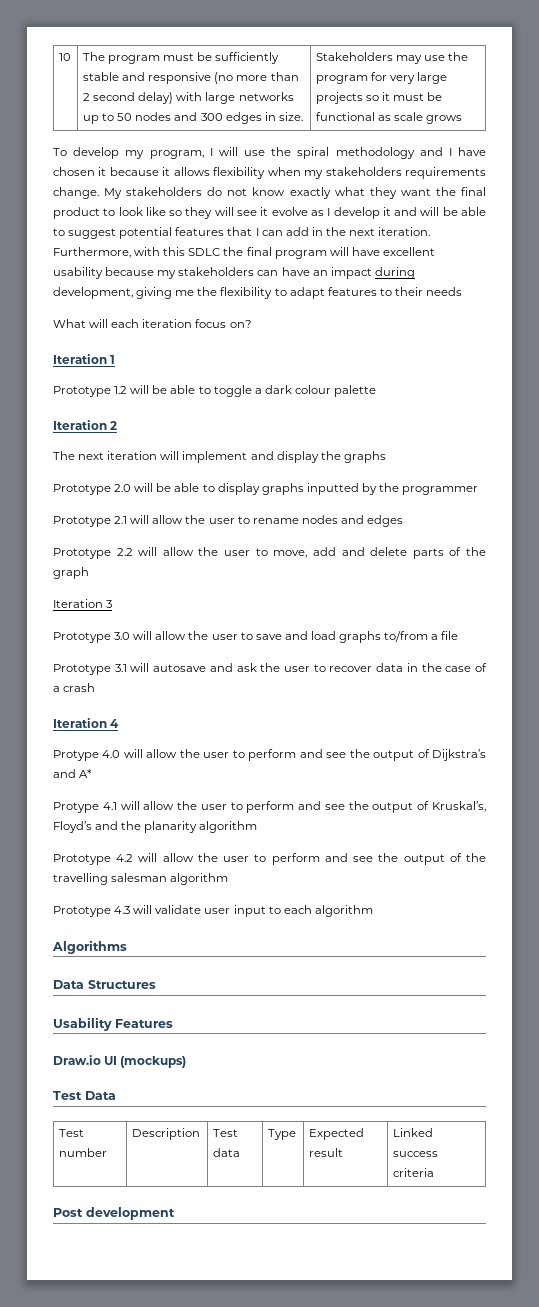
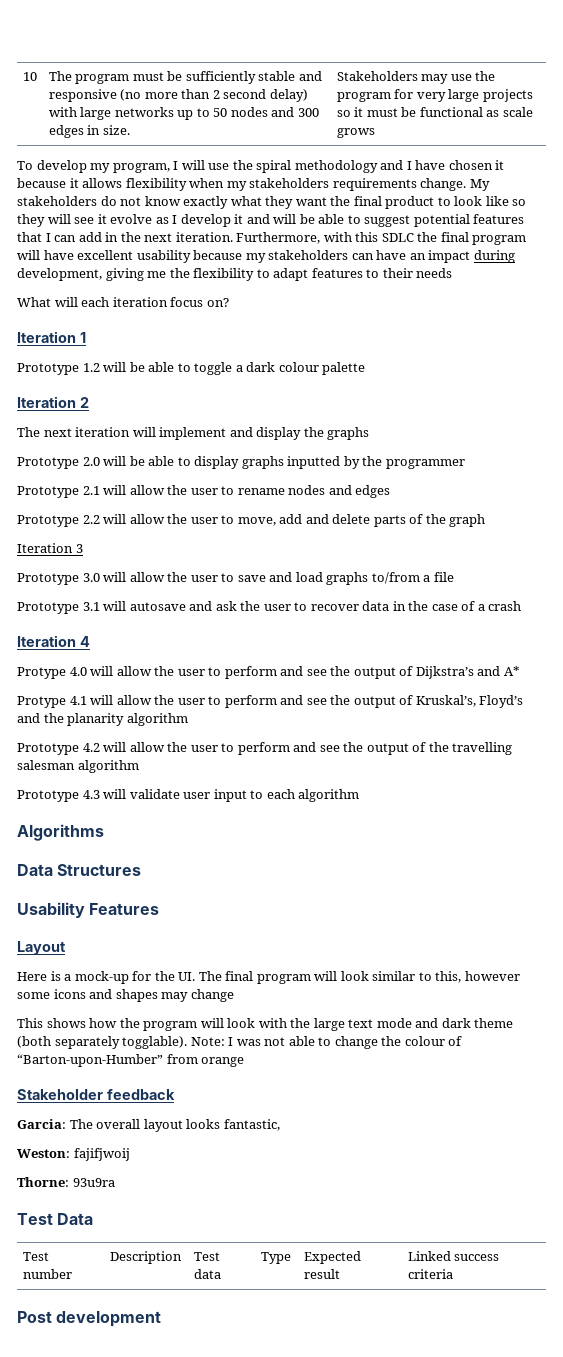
- Draw.io UI (mockups)
+ Layout
+ Here is a mock-up for the UI. The final program will look similar to this, however some icons and shapes may change
+ This shows how the program will look with the large text mode and dark theme (both separately togglable). Note: I was not able to change the colour of “Barton-upon-Humber” from orange
+ Stakeholder feedback
+ Garcia: The overall layout looks fantastic,
+ Weston: fajifjwoij
+ Thorne: 93u9ra

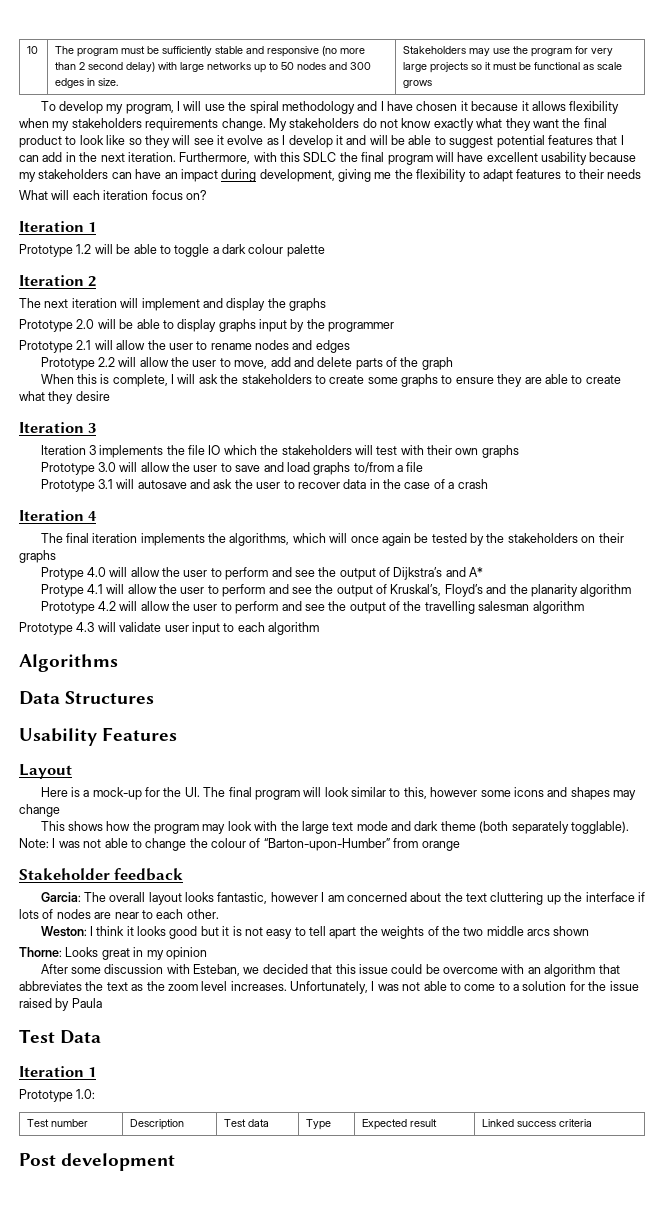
- Prototype 2.0 will be able to display graphs inputted by the programmer
+ Prototype 2.0 will be able to display graphs input by the programmer
+ When this is complete, I will ask the stakeholders to create some graphs to ensure they are able to create what they desire
  Iteration 3
+ Iteration 3 implements the file IO which the stakeholders will test with their own graphs
+ The final iteration implements the algorithms, which will once again be tested by the stakeholders on their graphs
- This shows how the program will look with the large text mode and dark theme (both separately togglable).
+ This shows how the program may look with the large text mode and dark theme (both separately togglable).
- Garcia: The overall layout looks fantastic,
- Weston: fajifjwoij
- Thorne: 93u9ra
+ Garcia: The overall layout looks fantastic, however I am concerned about the text cluttering up the interface if lots of nodes are near to each other.
+ Weston: I think it looks good but it is not easy to tell apart the weights of the two middle arcs shown
+ Thorne: Looks great in my opinion
+ After some discussion with Esteban, we decided that this issue could be overcome with an algorithm that abbreviates the text as the zoom level increases. Unfortunately, I was not able to come to a solution for the issue raised by Paula
  Test Data
+ Iteration 1
+ Prototype 1.0:

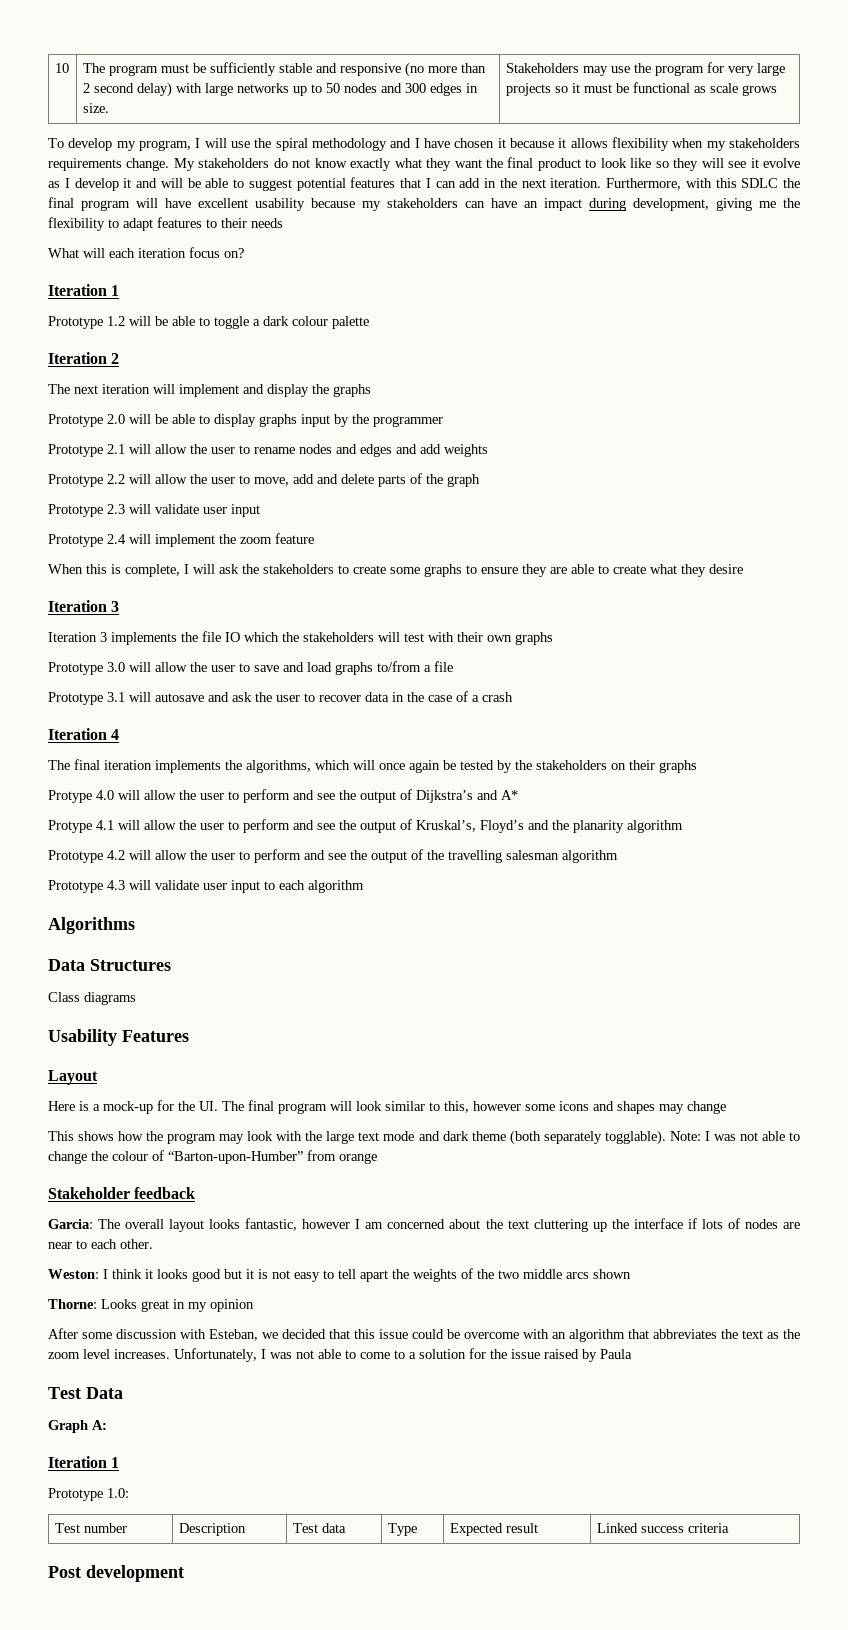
- Prototype 2.1 will allow the user to rename nodes and edges
+ Prototype 2.1 will allow the user to rename nodes and edges and add weights
+ Prototype 2.3 will validate user input
+ Prototype 2.4 will implement the zoom feature
+ Class diagrams
+ Graph A:

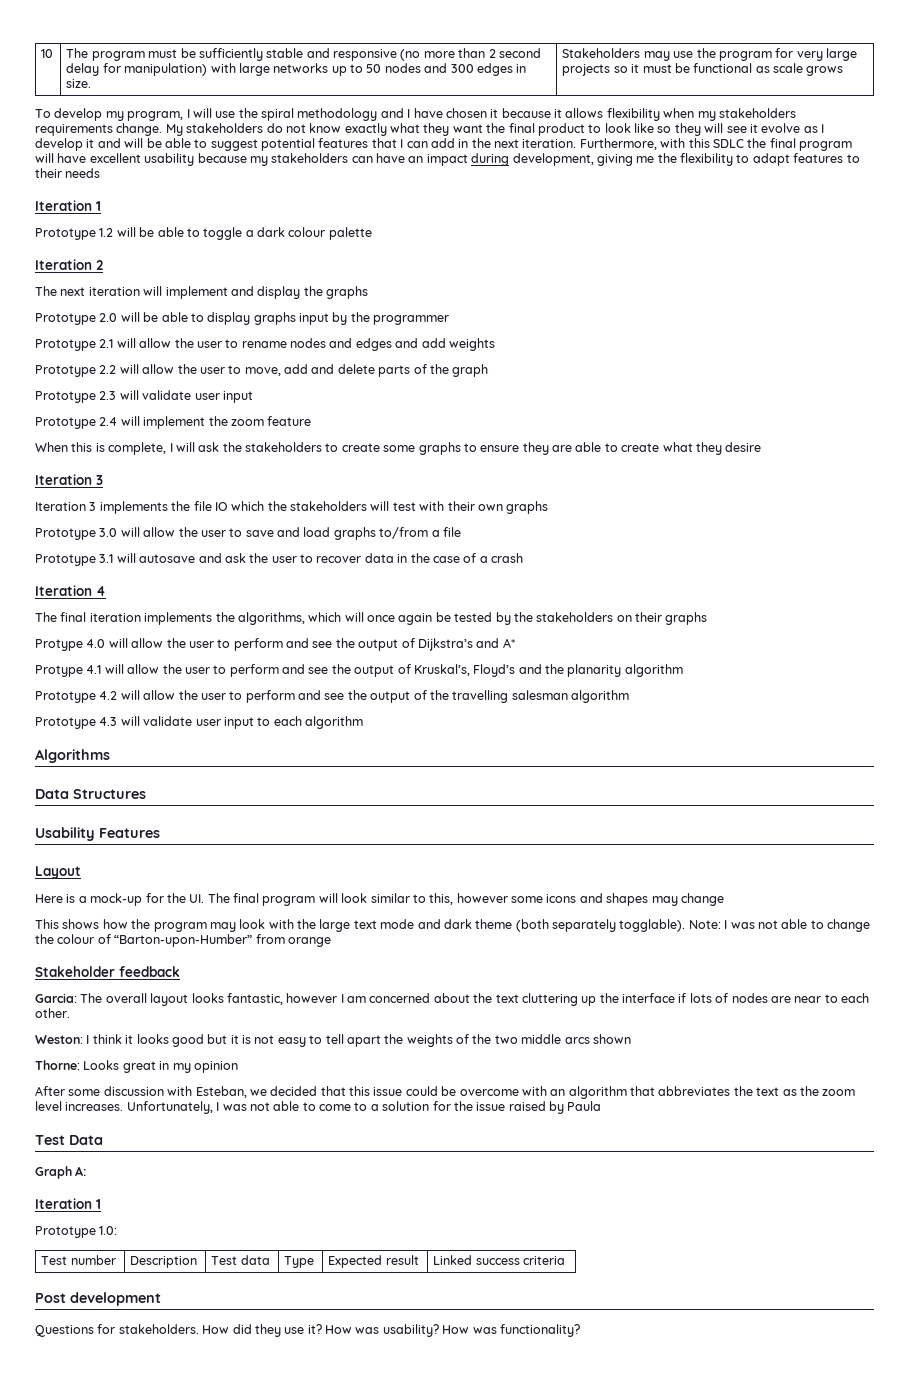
- The program must be sufficiently stable and responsive (no more than 2 second delay) with large networks up to 50 nodes and 300 edges in size.
+ The program must be sufficiently stable and responsive (no more than 2 second delay for manipulation) with large networks up to 50 nodes and 300 edges in size.
- What will each iteration focus on?
- Class diagrams
+ Questions for stakeholders. How did they use it? How was usability? How was functionality?

